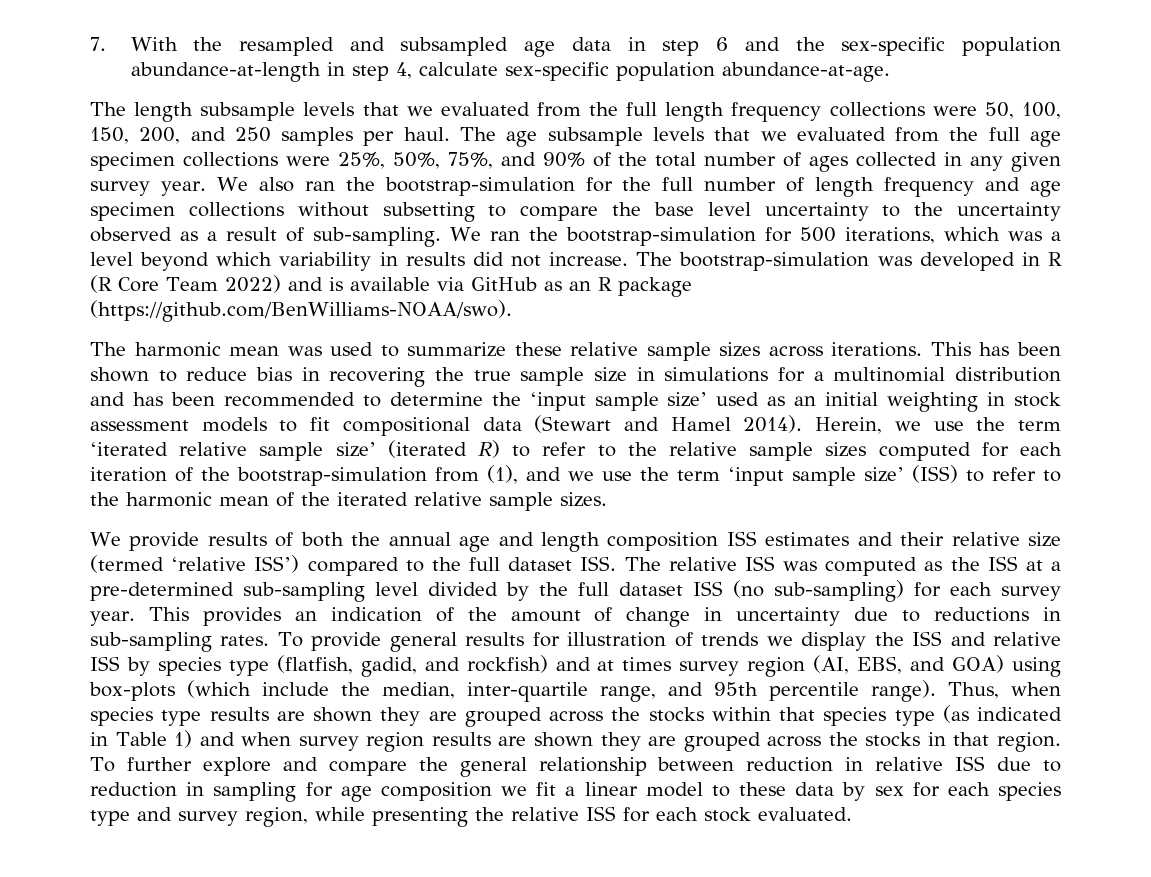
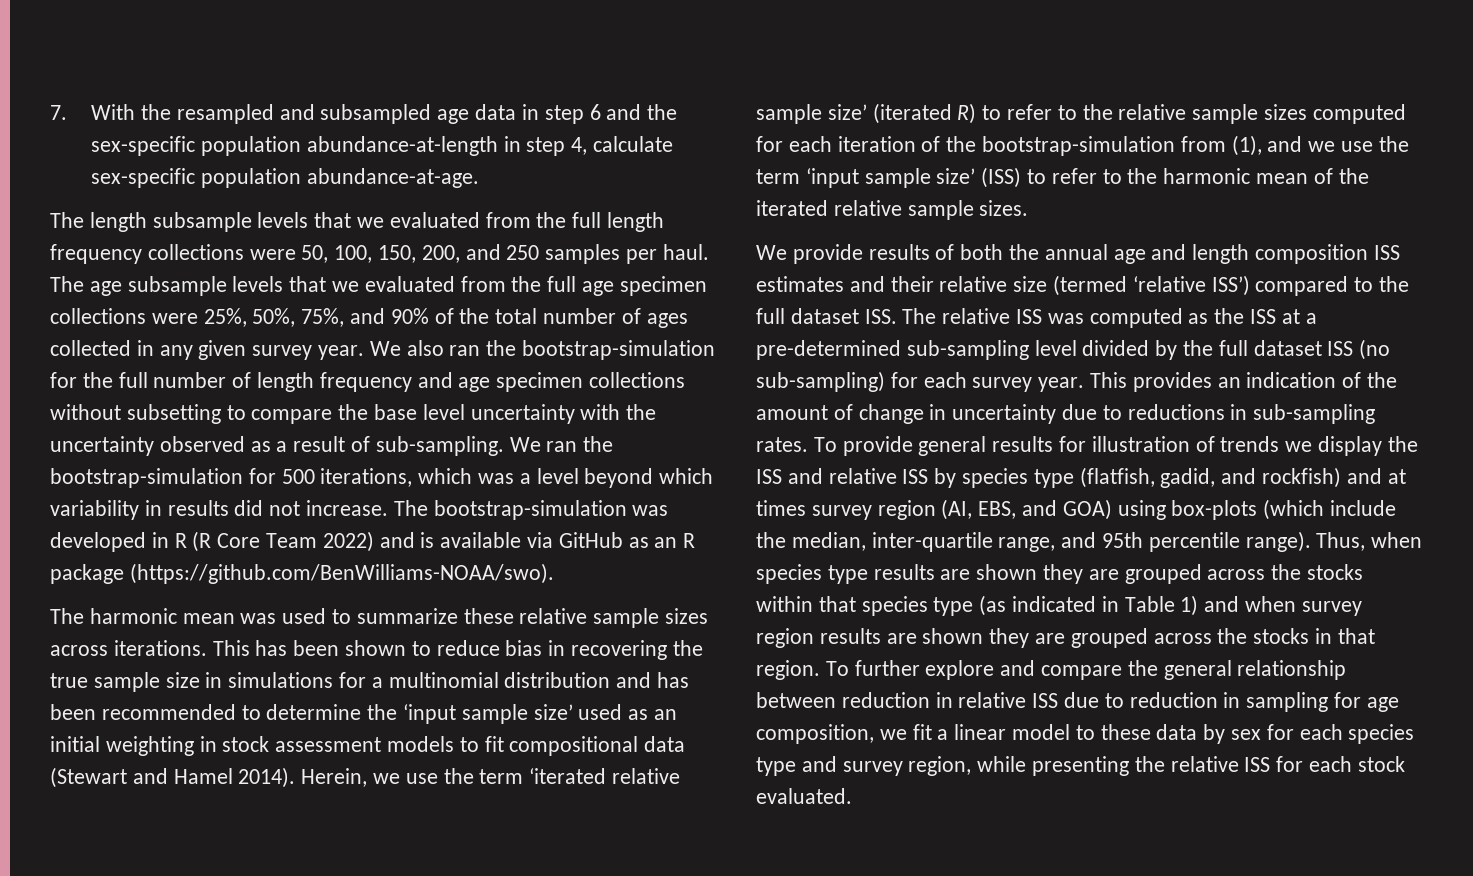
- We also ran the bootstrap-simulation for the full number of length frequency and age specimen collections without subsetting to compare the base level uncertainty to the uncertainty observed as a result of sub-sampling.
+ We also ran the bootstrap-simulation for the full number of length frequency and age specimen collections without subsetting to compare the base level uncertainty with the uncertainty observed as a result of sub-sampling.
- To further explore and compare the general relationship between reduction in relative ISS due to reduction in sampling for age composition we fit a linear model to these data by sex for each species type and survey region, while presenting the relative ISS for each stock evaluated.
+ To further explore and compare the general relationship between reduction in relative ISS due to reduction in sampling for age composition, we fit a linear model to these data by sex for each species type and survey region, while presenting the relative ISS for each stock evaluated.

